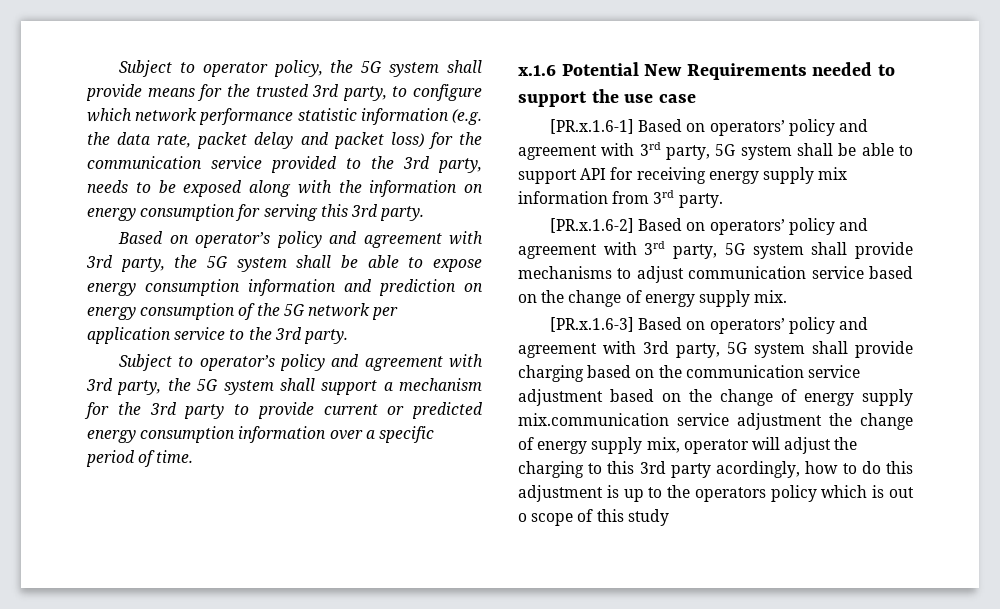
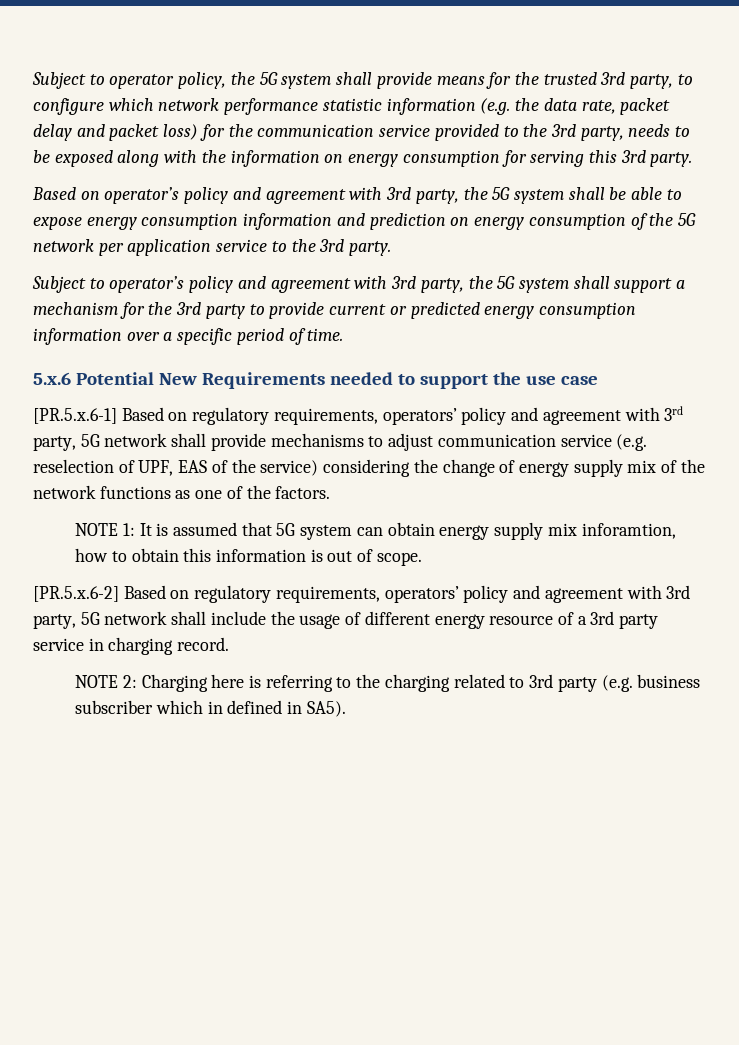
- x.1.6 Potential New Requirements needed to support the use case
+ 5.x.6 Potential New Requirements needed to support the use case
- [PR.x.1.6-1] Based on operators’ policy and agreement with 3rd party, 5G system shall be able to support API for receiving energy supply mix information from 3rd party.
- [PR.x.1.6-2] Based on operators’ policy and agreement with 3rd party, 5G system shall provide mechanisms to adjust communication service based on the change of energy supply mix.
- [PR.x.1.6-3] Based on operators’ policy and agreement with 3rd party, 5G system shall provide charging based on the communication service adjustment based on the change of energy supply mix.communication service adjustment the change of energy supply mix, operator will adjust the charging to this 3rd party acordingly, how to do this adjustment is up to the operators policy which is out o scope of this study
+ [PR.5.x.6-1] Based on regulatory requirements, operators’ policy and agreement with 3rd party, 5G network shall provide mechanisms to adjust communication service (e.g. reselection of UPF, EAS of the service) considering the change of energy supply mix of the network functions as one of the factors.
+ NOTE 1: It is assumed that 5G system can obtain energy supply mix inforamtion, how to obtain this information is out of scope.
+ [PR.5.x.6-2] Based on regulatory requirements, operators’ policy and agreement with 3rd party, 5G network shall include the usage of different energy resource of a 3rd party service in charging record.
+ NOTE 2: Charging here is referring to the charging related to 3rd party (e.g. business subscriber which in defined in SA5).

